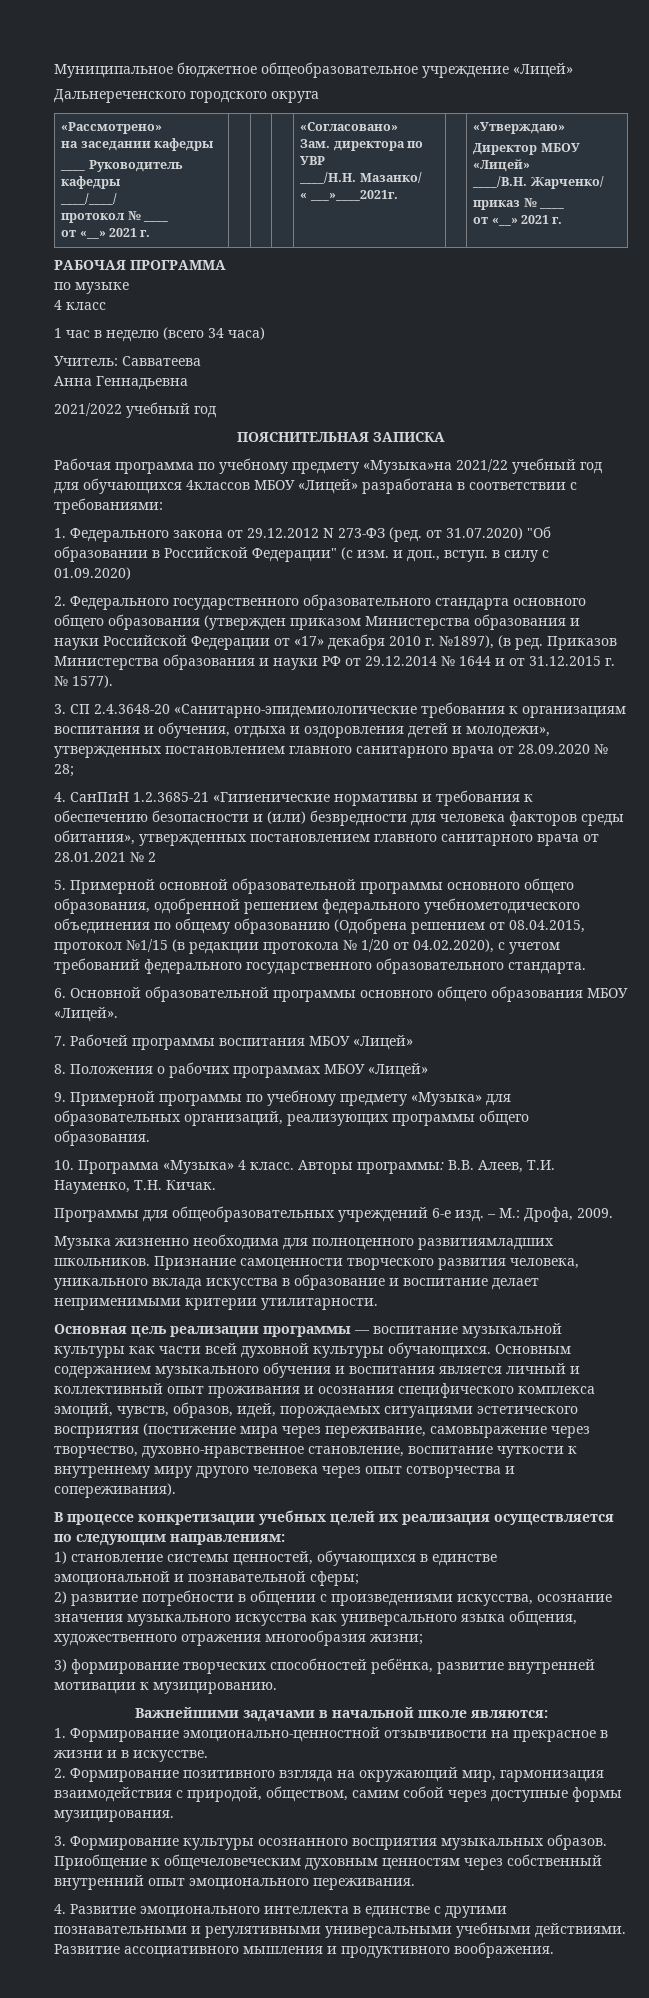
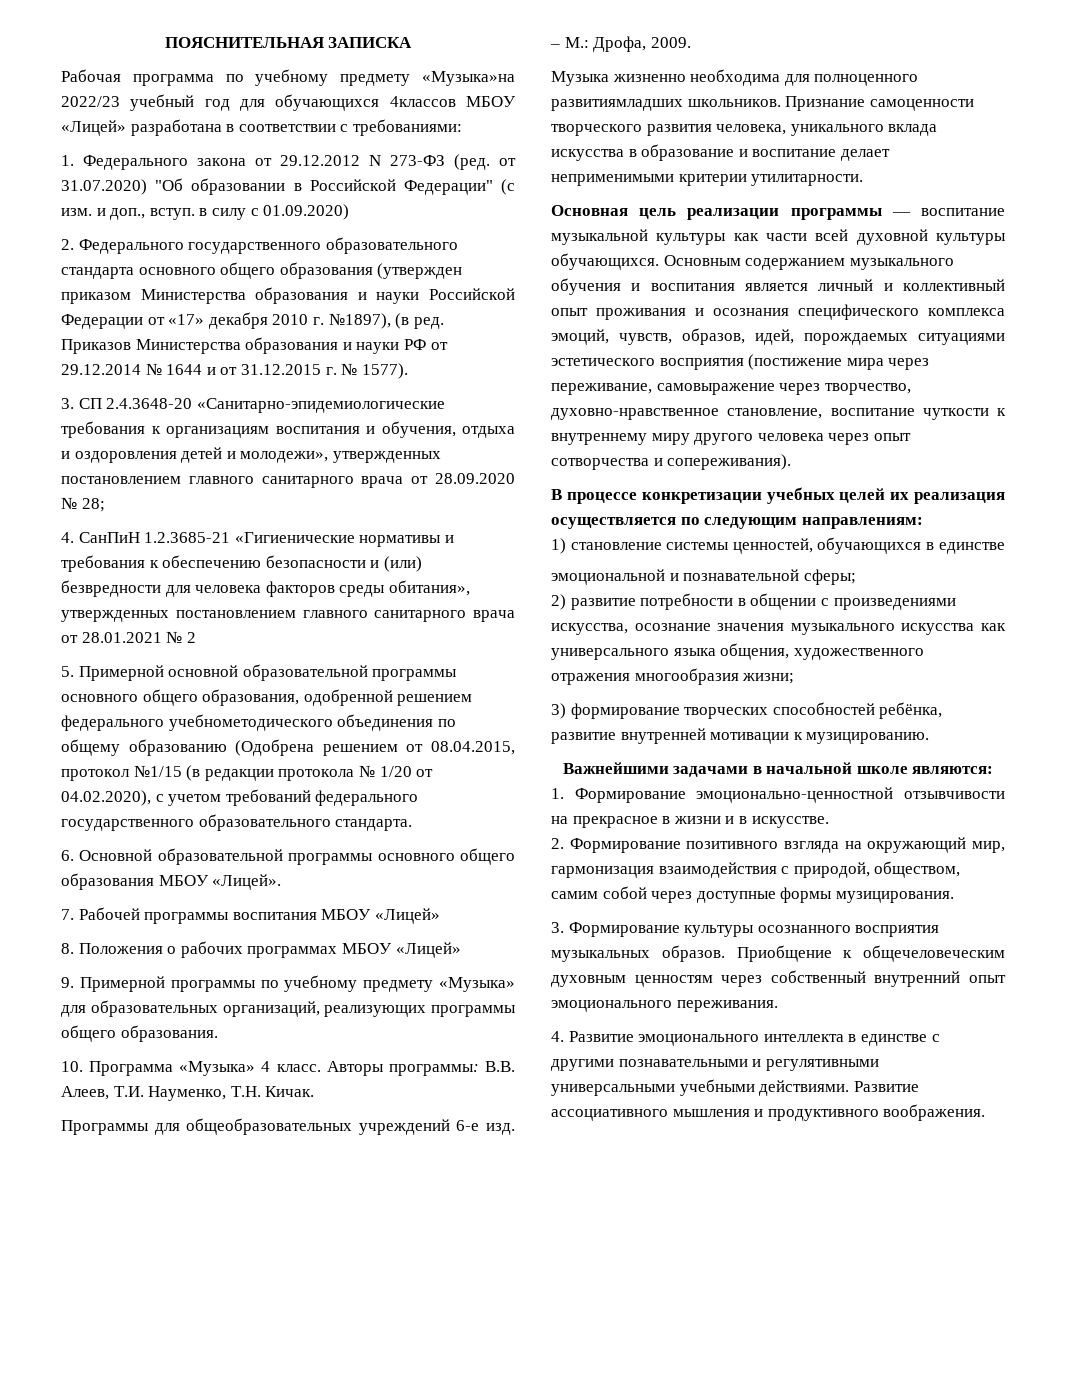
- Муниципальное бюджетное общеобразовательное учреждение «Лицей»
- Дальнереченского городского округа
- «Рассмотрено»
- на заседании кафедры
- ____ Руководитель кафедры
- ____/____/
- протокол № ____
- от «__» 2021 г. | | | | «Согласовано»
- Зам. директора по УВР
- ____/Н.Н. Мазанко/
- « ___»____2021г. | | «Утверждаю»
- Директор МБОУ «Лицей»
- ____/В.Н. Жарченко/
- приказ № ____
- от «__» 2021 г.
- РАБОЧАЯ ПРОГРАММА
- по музыке
- 4 класс
- 1 час в неделю (всего 34 часа)
- Учитель: Савватеева
- Анна Геннадьевна
- 2021/2022 учебный год
- Рабочая программа по учебному предмету «Музыка»на 2021/22 учебный год для обучающихся 4классов МБОУ «Лицей» разработана в соответствии с требованиями:
+ Рабочая программа по учебному предмету «Музыка»на 2022/23 учебный год для обучающихся 4классов МБОУ «Лицей» разработана в соответствии с требованиями:

